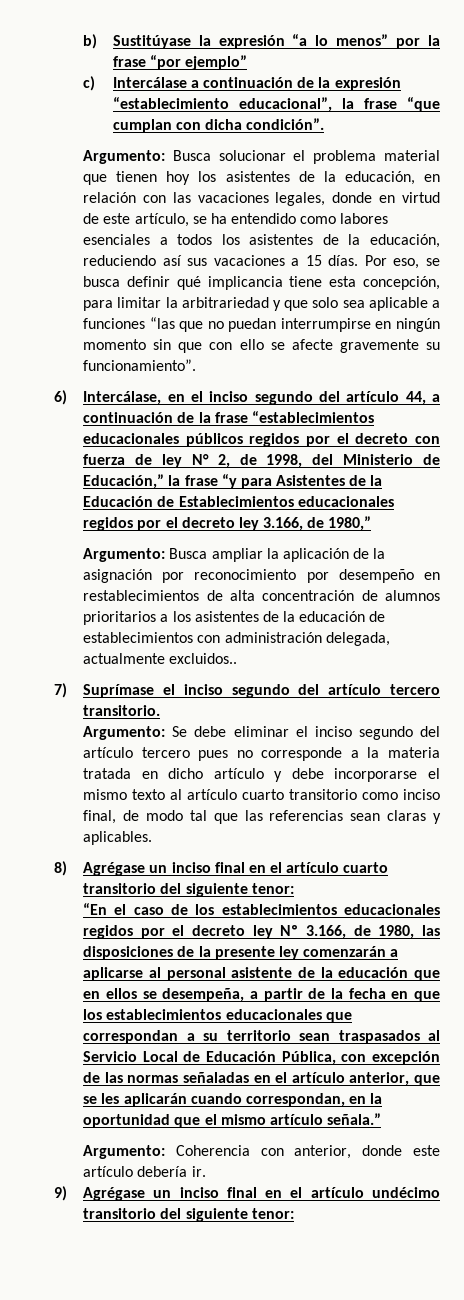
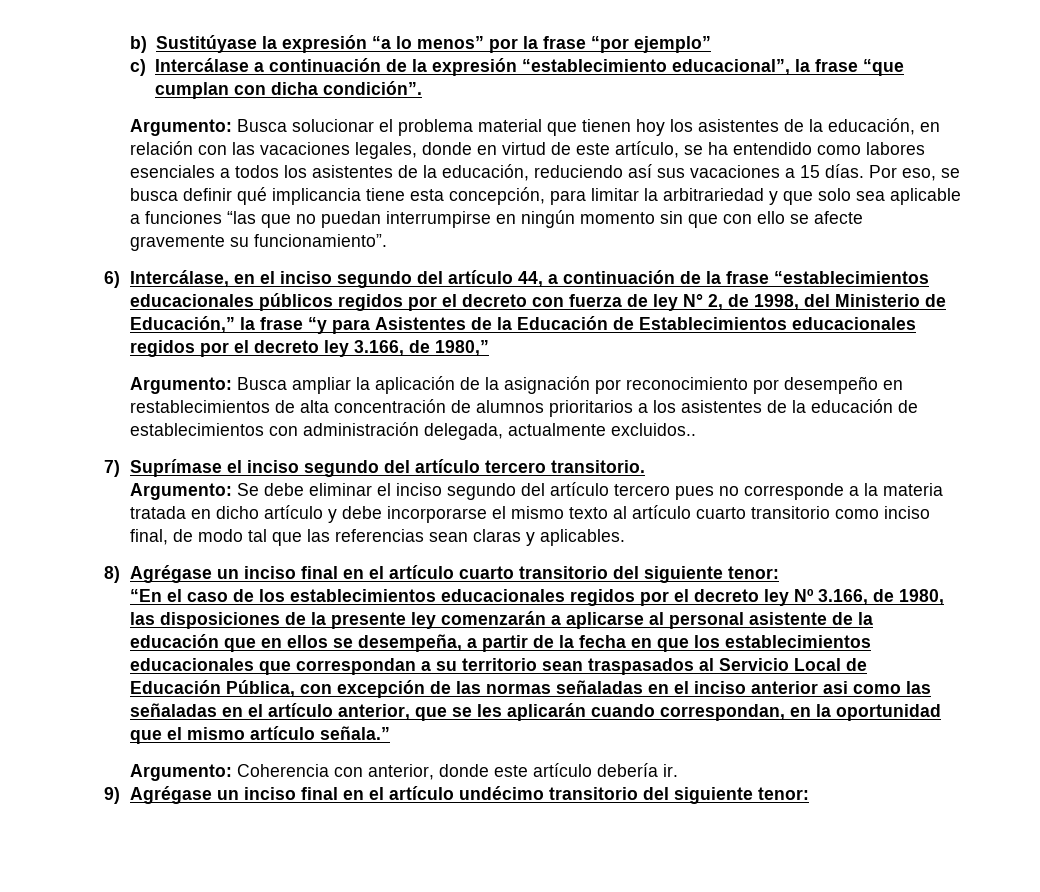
- “En el caso de los establecimientos educacionales regidos por el decreto ley Nº 3.166, de 1980, las disposiciones de la presente ley comenzarán a aplicarse al personal asistente de la educación que en ellos se desempeña, a partir de la fecha en que los establecimientos educacionales que correspondan a su territorio sean traspasados al Servicio Local de Educación Pública, con excepción de las normas señaladas en el artículo anterior, que se les aplicarán cuando correspondan, en la oportunidad que el mismo artículo señala.”
+ “En el caso de los establecimientos educacionales regidos por el decreto ley Nº 3.166, de 1980, las disposiciones de la presente ley comenzarán a aplicarse al personal asistente de la educación que en ellos se desempeña, a partir de la fecha en que los establecimientos educacionales que correspondan a su territorio sean traspasados al Servicio Local de Educación Pública, con excepción de las normas señaladas en el inciso anterior asi como las señaladas en el artículo anterior, que se les aplicarán cuando correspondan, en la oportunidad que el mismo artículo señala.”

